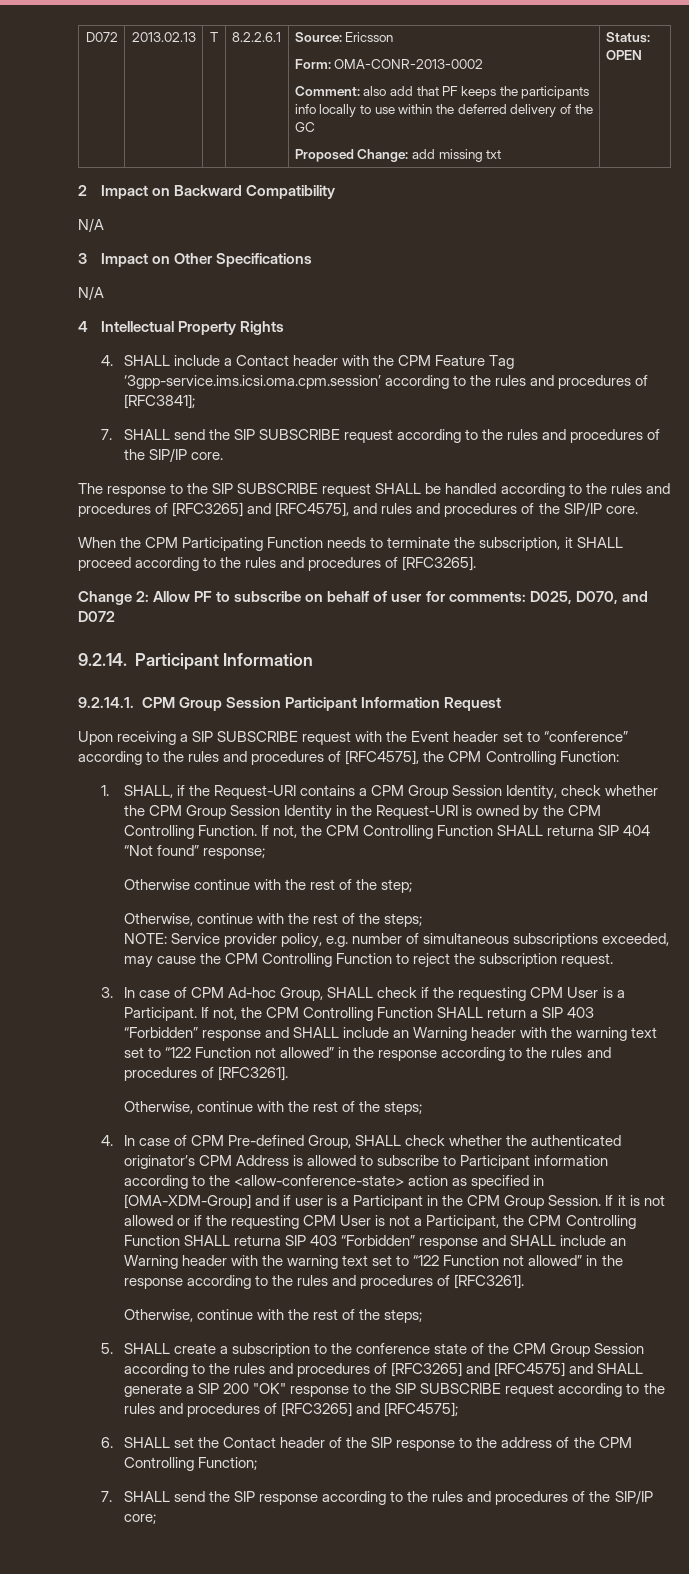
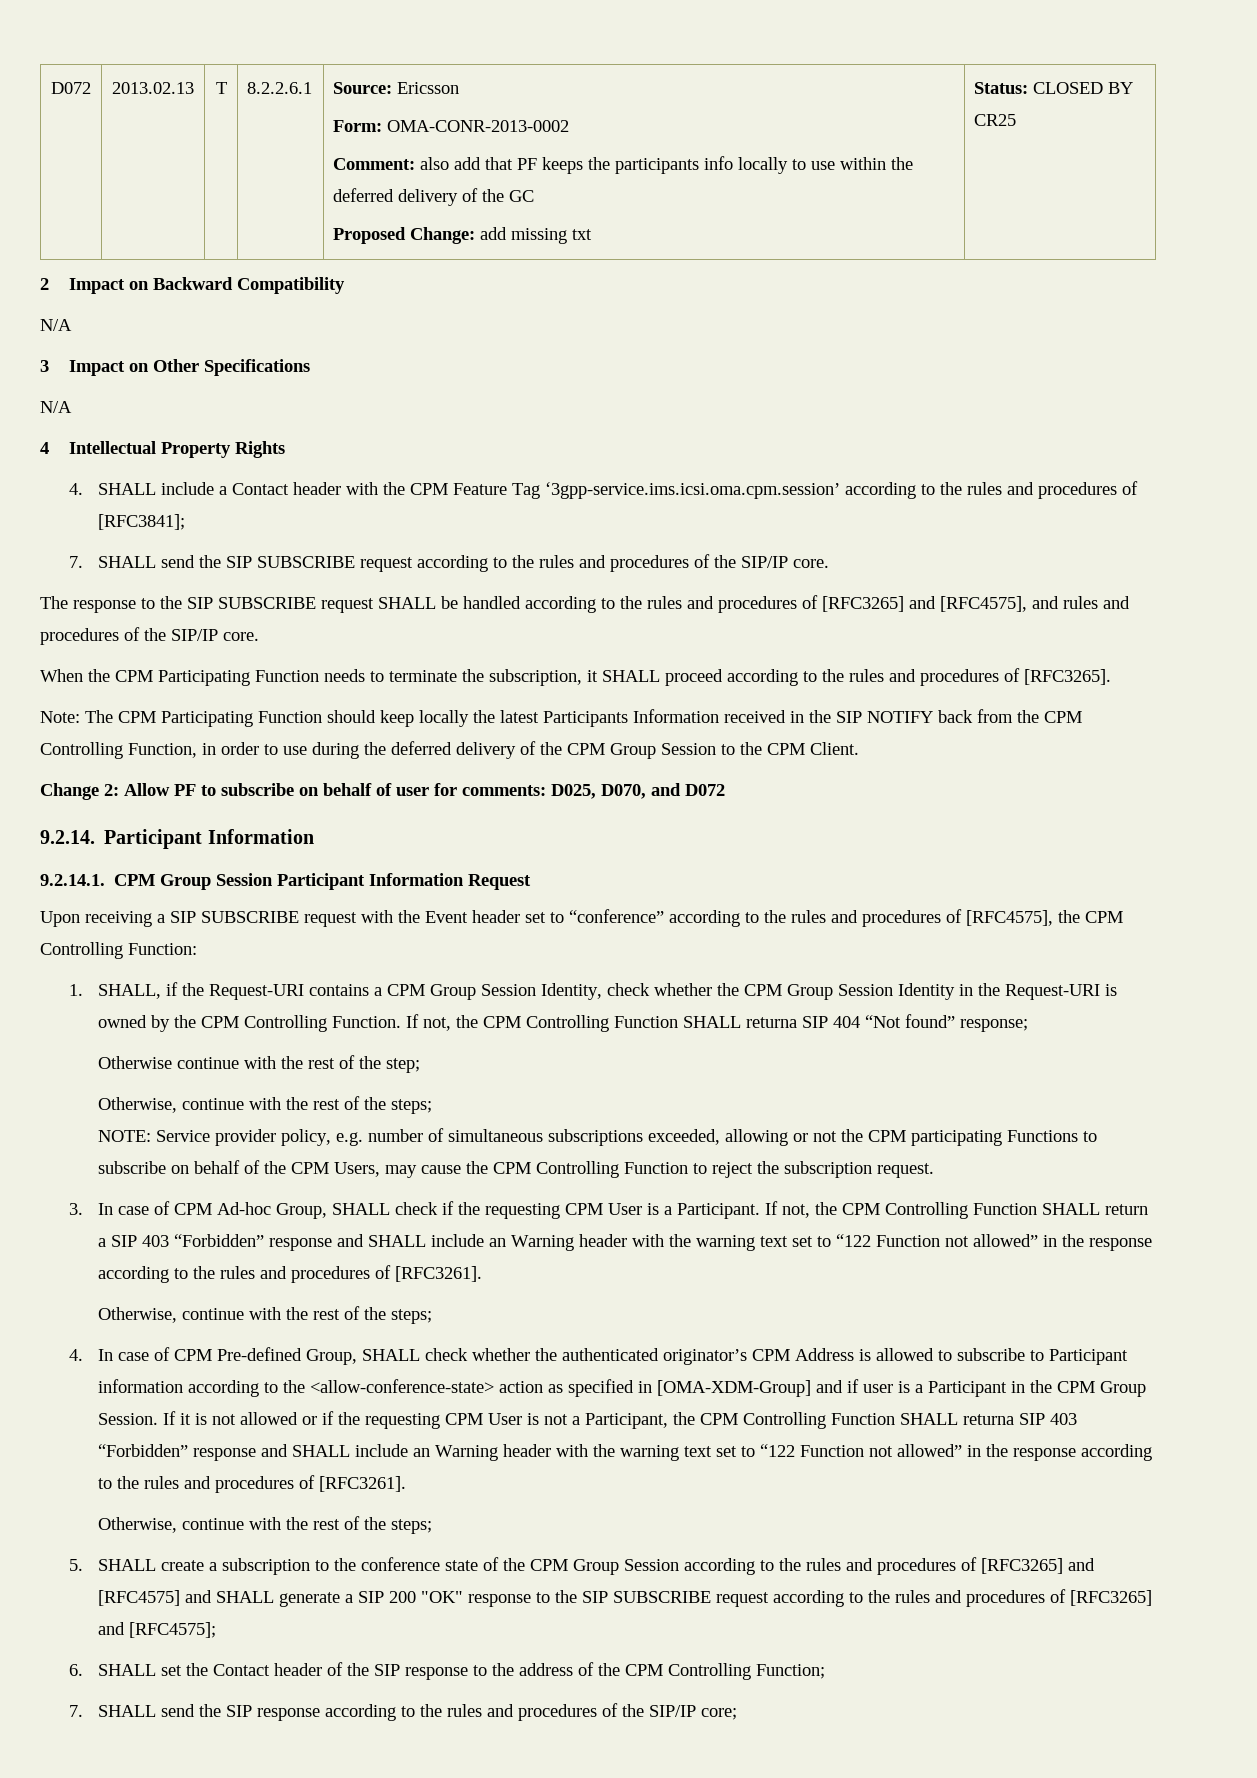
  D072 | 2013.02.13 | T | 8.2.2.6.1 | Source: Ericsson
  Form: OMA-CONR-2013-0002
  Comment: also add that PF keeps the participants info locally to use within the deferred delivery of the GC
- Proposed Change: add missing txt | Status: OPEN
+ Proposed Change: add missing txt | Status: CLOSED BY CR25
+ Note: The CPM Participating Function should keep locally the latest Participants Information received in the SIP NOTIFY back from the CPM Controlling Function, in order to use during the deferred delivery of the CPM Group Session to the CPM Client.
- NOTE: Service provider policy, e.g. number of simultaneous subscriptions exceeded, may cause the CPM Controlling Function to reject the subscription request.
+ NOTE: Service provider policy, e.g. number of simultaneous subscriptions exceeded, allowing or not the CPM participating Functions to subscribe on behalf of the CPM Users, may cause the CPM Controlling Function to reject the subscription request.

